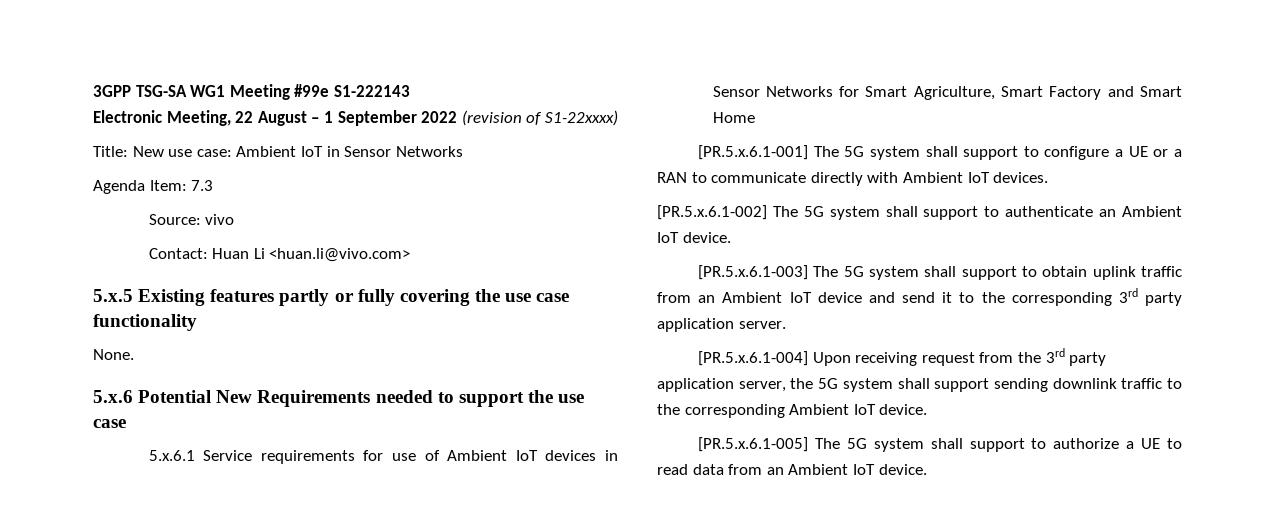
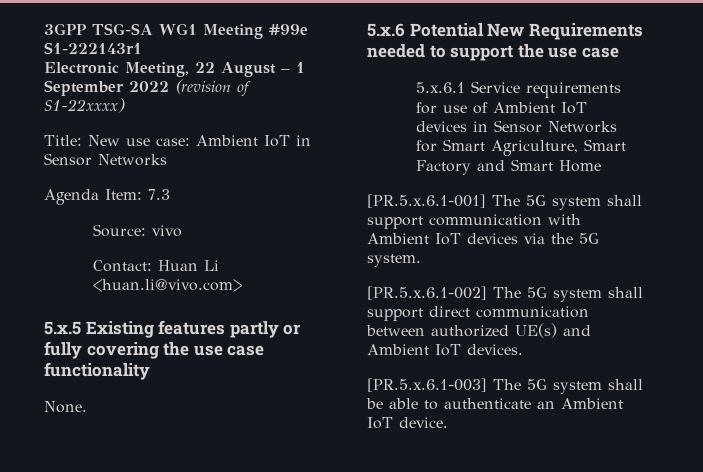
- 3GPP TSG-SA WG1 Meeting #99e S1-222143
+ 3GPP TSG-SA WG1 Meeting #99e S1-222143r1
- [PR.5.x.6.1-001] The 5G system shall support to configure a UE or a RAN to communicate directly with Ambient IoT devices.
+ [PR.5.x.6.1-001] The 5G system shall support communication with Ambient IoT devices via the 5G system.
- [PR.5.x.6.1-002] The 5G system shall support to authenticate an Ambient IoT device.
+ [PR.5.x.6.1-002] The 5G system shall support direct communication between authorized UE(s) and Ambient IoT devices.
+ [PR.5.x.6.1-003] The 5G system shall be able to authenticate an Ambient IoT device.
- [PR.5.x.6.1-003] The 5G system shall support to obtain uplink traffic from an Ambient IoT device and send it to the corresponding 3rd party application server.
- [PR.5.x.6.1-004] Upon receiving request from the 3rd party application server, the 5G system shall support sending downlink traffic to the corresponding Ambient IoT device.
- [PR.5.x.6.1-005] The 5G system shall support to authorize a UE to read data from an Ambient IoT device.

